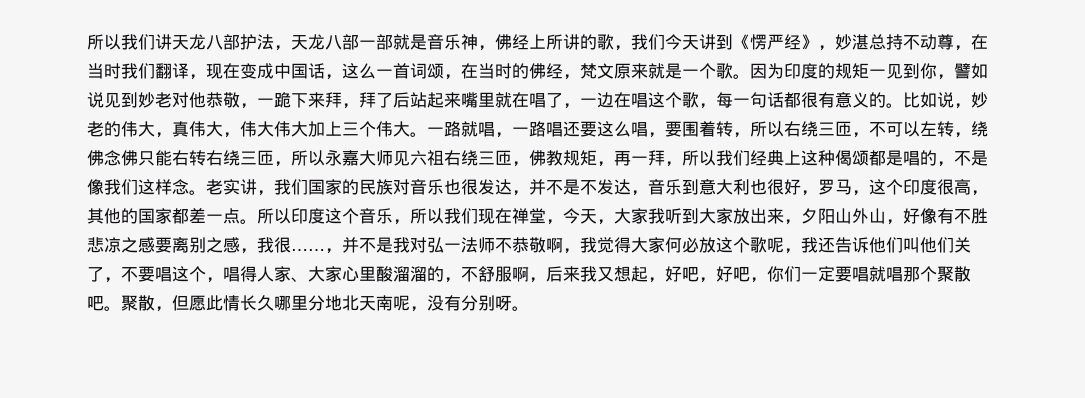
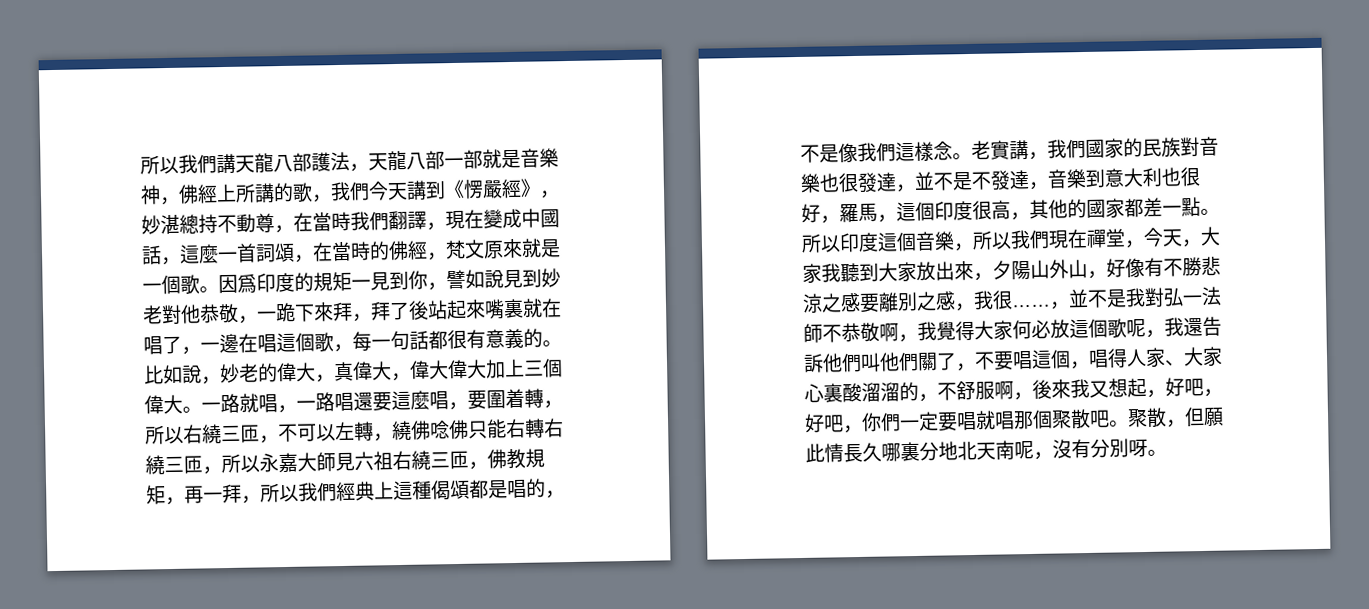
- 所以我们讲天龙八部护法，天龙八部一部就是音乐神，佛经上所讲的歌，我们今天讲到《愣严经》，妙湛总持不动尊，在当时我们翻译，现在变成中国话，这么一首词颂，在当时的佛经，梵文原来就是一个歌。因为印度的规矩一见到你，譬如说见到妙老对他恭敬，一跪下来拜，拜了后站起来嘴里就在唱了，一边在唱这个歌，每一句话都很有意义的。
+ 所以我們講天龍八部護法，天龍八部一部就是音樂神，佛經上所講的歌，我們今天講到《愣嚴經》，妙湛總持不動尊，在當時我們翻譯，現在變成中國話，這麼一首詞頌，在當時的佛經，梵文原來就是一個歌。因爲印度的規矩一見到你，譬如說見到妙老對他恭敬，一跪下來拜，拜了後站起來嘴裏就在唱了，一邊在唱這個歌，每一句話都很有意義的。
- 比如说，妙老的伟大，真伟大，伟大伟大加上三个伟大。
+ 比如說，妙老的偉大，真偉大，偉大偉大加上三個偉大。
- 一路就唱，一路唱还要这么唱，要围着转，所以右绕三匝，不可以左转，绕佛念佛只能右转右绕三匝，所以永嘉大师见六祖右绕三匝，佛教规矩，再一拜，所以我们经典上这种偈颂都是唱的，不是像我们这样念。老实讲，我们国家的民族对音乐也很发达，并不是不发达，音乐到意大利也很好，罗马，这个印度很高，其他的国家都差一点。
+ 一路就唱，一路唱還要這麼唱，要圍着轉，所以右繞三匝，不可以左轉，繞佛唸佛只能右轉右繞三匝，所以永嘉大師見六祖右繞三匝，佛教規矩，再一拜，所以我們經典上這種偈頌都是唱的，不是像我們這樣念。老實講，我們國家的民族對音樂也很發達，並不是不發達，音樂到意大利也很好，羅馬，這個印度很高，其他的國家都差一點。
- 所以印度这个音乐，所以我们现在禅堂，今天，大家我听到大家放出来，夕阳山外山，好像有不胜悲凉之感要离别之感，我很……，并不是我对弘一法师不恭敬啊，我觉得大家何必放这个歌呢，我还告诉他们叫他们关了，不要唱这个，唱得人家、大家心里酸溜溜的，不舒服啊，后来我又想起，好吧，好吧，你们一定要唱就唱那个聚散吧。
+ 所以印度這個音樂，所以我們現在禪堂，今天，大家我聽到大家放出來，夕陽山外山，好像有不勝悲涼之感要離別之感，我很……，並不是我對弘一法師不恭敬啊，我覺得大家何必放這個歌呢，我還告訴他們叫他們關了，不要唱這個，唱得人家、大家心裏酸溜溜的，不舒服啊，後來我又想起，好吧，好吧，你們一定要唱就唱那個聚散吧。
- 聚散，但愿此情长久哪里分地北天南呢，没有分别呀。
+ 聚散，但願此情長久哪裏分地北天南呢，沒有分別呀。

